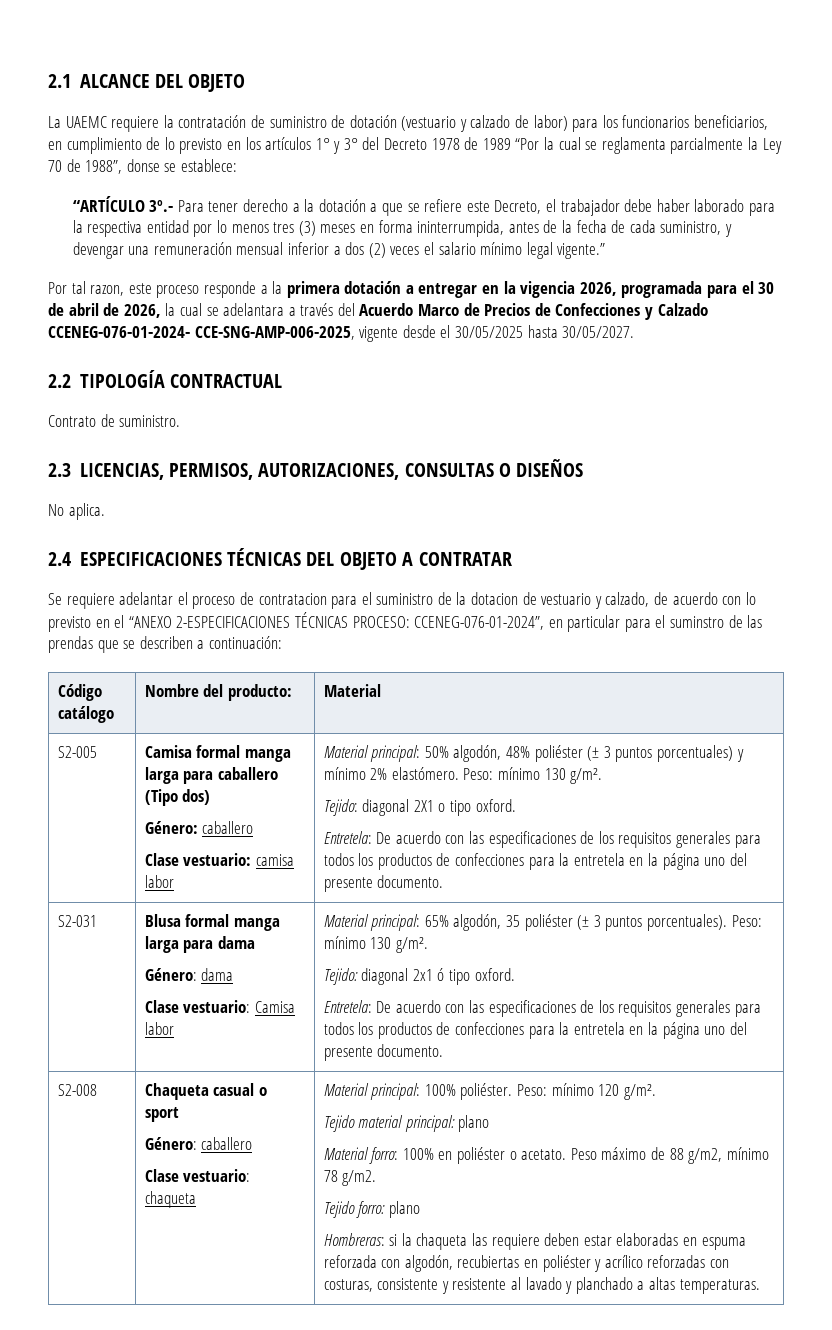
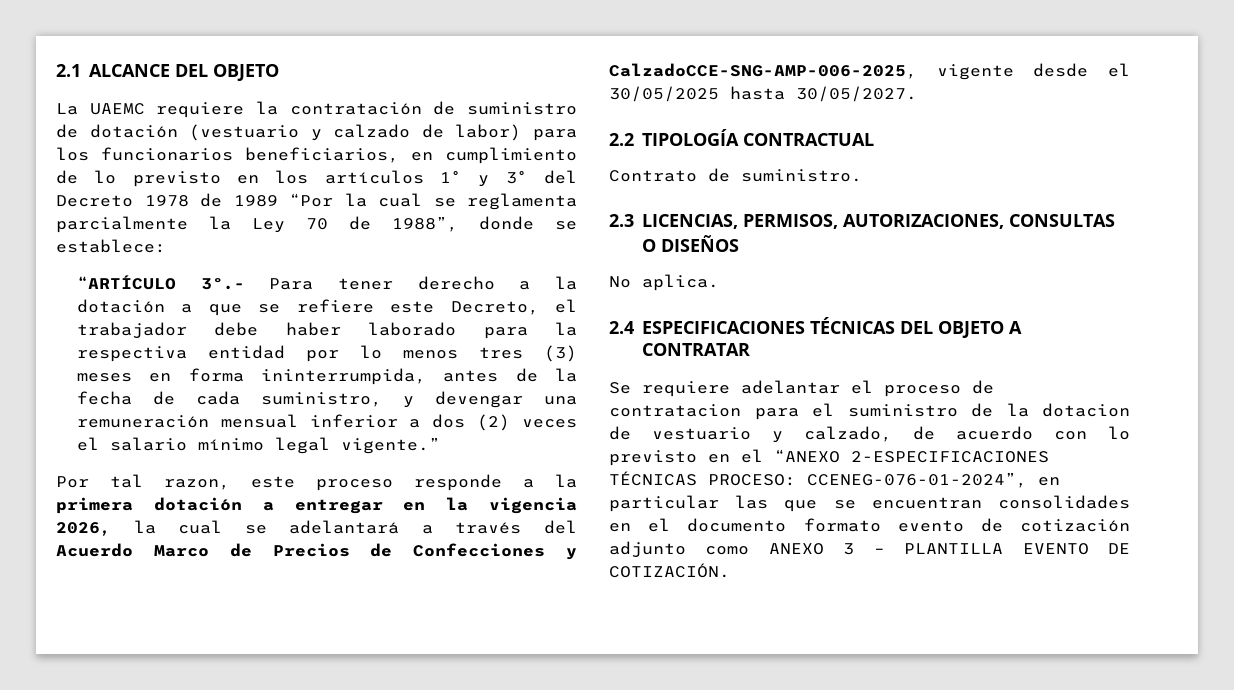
- La UAEMC requiere la contratación de suministro de dotación (vestuario y calzado de labor) para los funcionarios beneficiarios, en cumplimiento de lo previsto en los artículos 1° y 3° del Decreto 1978 de 1989 “Por la cual se reglamenta parcialmente la Ley 70 de 1988”, donse se establece:
+ La UAEMC requiere la contratación de suministro de dotación (vestuario y calzado de labor) para los funcionarios beneficiarios, en cumplimiento de lo previsto en los artículos 1° y 3° del Decreto 1978 de 1989 “Por la cual se reglamenta parcialmente la Ley 70 de 1988”, donde se establece:
- Por tal razon, este proceso responde a la primera dotación a entregar en la vigencia 2026, programada para el 30 de abril de 2026, la cual se adelantara a través del Acuerdo Marco de Precios de Confecciones y Calzado CCENEG-076-01-2024- CCE-SNG-AMP-006-2025, vigente desde el 30/05/2025 hasta 30/05/2027.
+ Por tal razon, este proceso responde a la primera dotación a entregar en la vigencia 2026, la cual se adelantará a través del Acuerdo Marco de Precios de Confecciones y CalzadoCCE-SNG-AMP-006-2025, vigente desde el 30/05/2025 hasta 30/05/2027.
- Se requiere adelantar el proceso de contratacion para el suministro de la dotacion de vestuario y calzado, de acuerdo con lo previsto en el “ANEXO 2-ESPECIFICACIONES TÉCNICAS PROCESO: CCENEG-076-01-2024”, en particular para el suminstro de las prendas que se describen a continuación:
- Código catálogo | Nombre del producto: | Material
- S2-005 | Camisa formal manga larga para caballero (Tipo dos)
- Género: caballero
- Clase vestuario: camisa labor | Material principal: 50% algodón, 48% poliéster (± 3 puntos porcentuales) y mínimo 2% elastómero. Peso: mínimo 130 g/m².
- Tejido: diagonal 2X1 o tipo oxford.
- Entretela: De acuerdo con las especificaciones de los requisitos generales para todos los productos de confecciones para la entretela en la página uno del presente documento.
- S2-031 | Blusa formal manga larga para dama
- Género: dama
- Clase vestuario: Camisa labor | Material principal: 65% algodón, 35 poliéster (± 3 puntos porcentuales). Peso: mínimo 130 g/m².
- Tejido: diagonal 2x1 ó tipo oxford.
- Entretela: De acuerdo con las especificaciones de los requisitos generales para todos los productos de confecciones para la entretela en la página uno del presente documento.
- S2-008 | Chaqueta casual o sport
- Género: caballero
- Clase vestuario: chaqueta | Material principal: 100% poliéster. Peso: mínimo 120 g/m².
- Tejido material principal: plano
- Material forro: 100% en poliéster o acetato. Peso máximo de 88 g/m2, mínimo 78 g/m2.
- Tejido forro: plano
- Hombreras: si la chaqueta las requiere deben estar elaboradas en espuma reforzada con algodón, recubiertas en poliéster y acrílico reforzadas con costuras, consistente y resistente al lavado y planchado a altas temperaturas.
+ Se requiere adelantar el proceso de contratacion para el suministro de la dotacion de vestuario y calzado, de acuerdo con lo previsto en el “ANEXO 2-ESPECIFICACIONES TÉCNICAS PROCESO: CCENEG-076-01-2024”, en particular las que se encuentran consolidades en el documento formato evento de cotización adjunto como ANEXO 3 – PLANTILLA EVENTO DE COTIZACIÓN.

